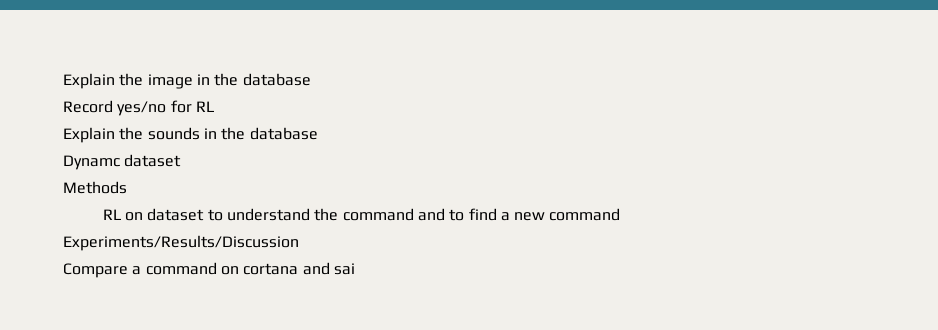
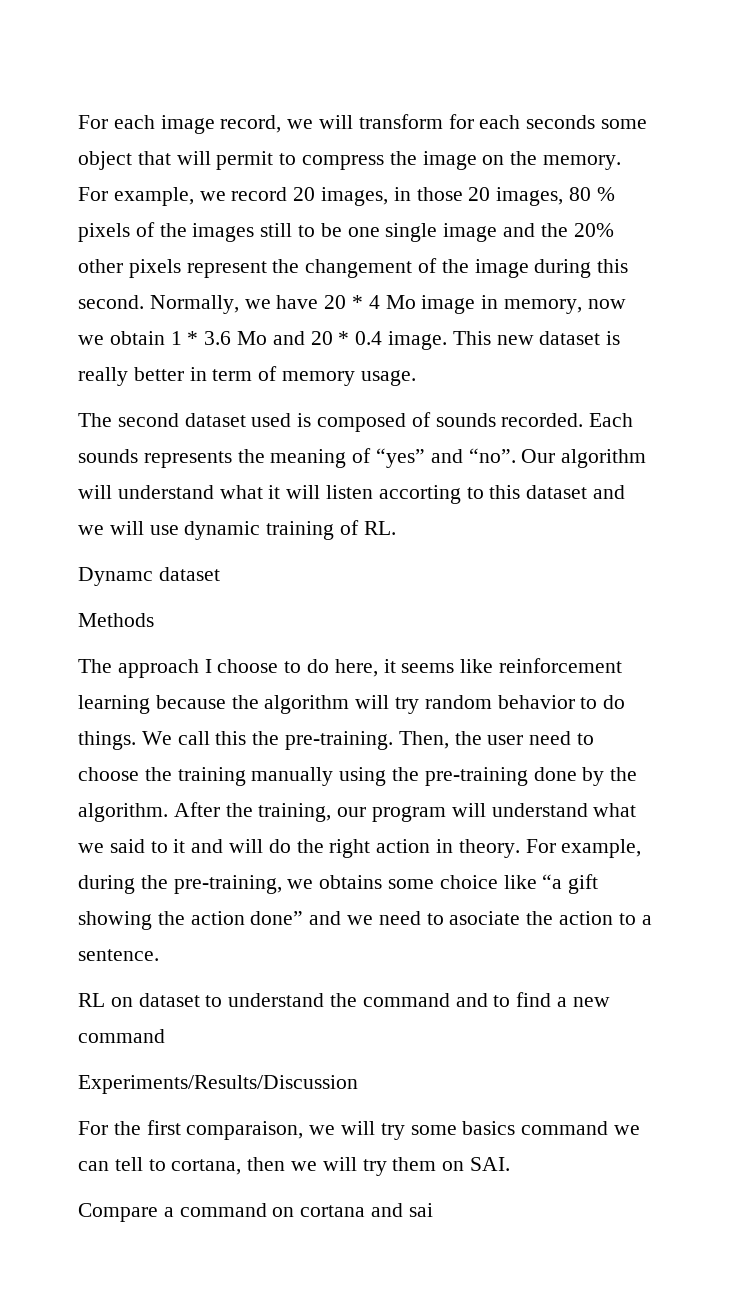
- Explain the image in the database
- Record yes/no for RL
- Explain the sounds in the database
+ For each image record, we will transform for each seconds some object that will permit to compress the image on the memory. For example, we record 20 images, in those 20 images, 80 % pixels of the images still to be one single image and the 20% other pixels represent the changement of the image during this second. Normally, we have 20 * 4 Mo image in memory, now we obtain 1 * 3.6 Mo and 20 * 0.4 image. This new dataset is really better in term of memory usage.
+ The second dataset used is composed of sounds recorded. Each sounds represents the meaning of “yes” and “no”. Our algorithm will understand what it will listen accorting to this dataset and we will use dynamic training of RL.
  Dynamc dataset
  Methods
+ The approach I choose to do here, it seems like reinforcement learning because the algorithm will try random behavior to do things. We call this the pre-training. Then, the user need to choose the training manually using the pre-training done by the algorithm. After the training, our program will understand what we said to it and will do the right action in theory. For example, during the pre-training, we obtains some choice like “a gift showing the action done” and we need to asociate the action to a sentence.
+ For the first comparaison, we will try some basics command we can tell to cortana, then we will try them on SAI.

